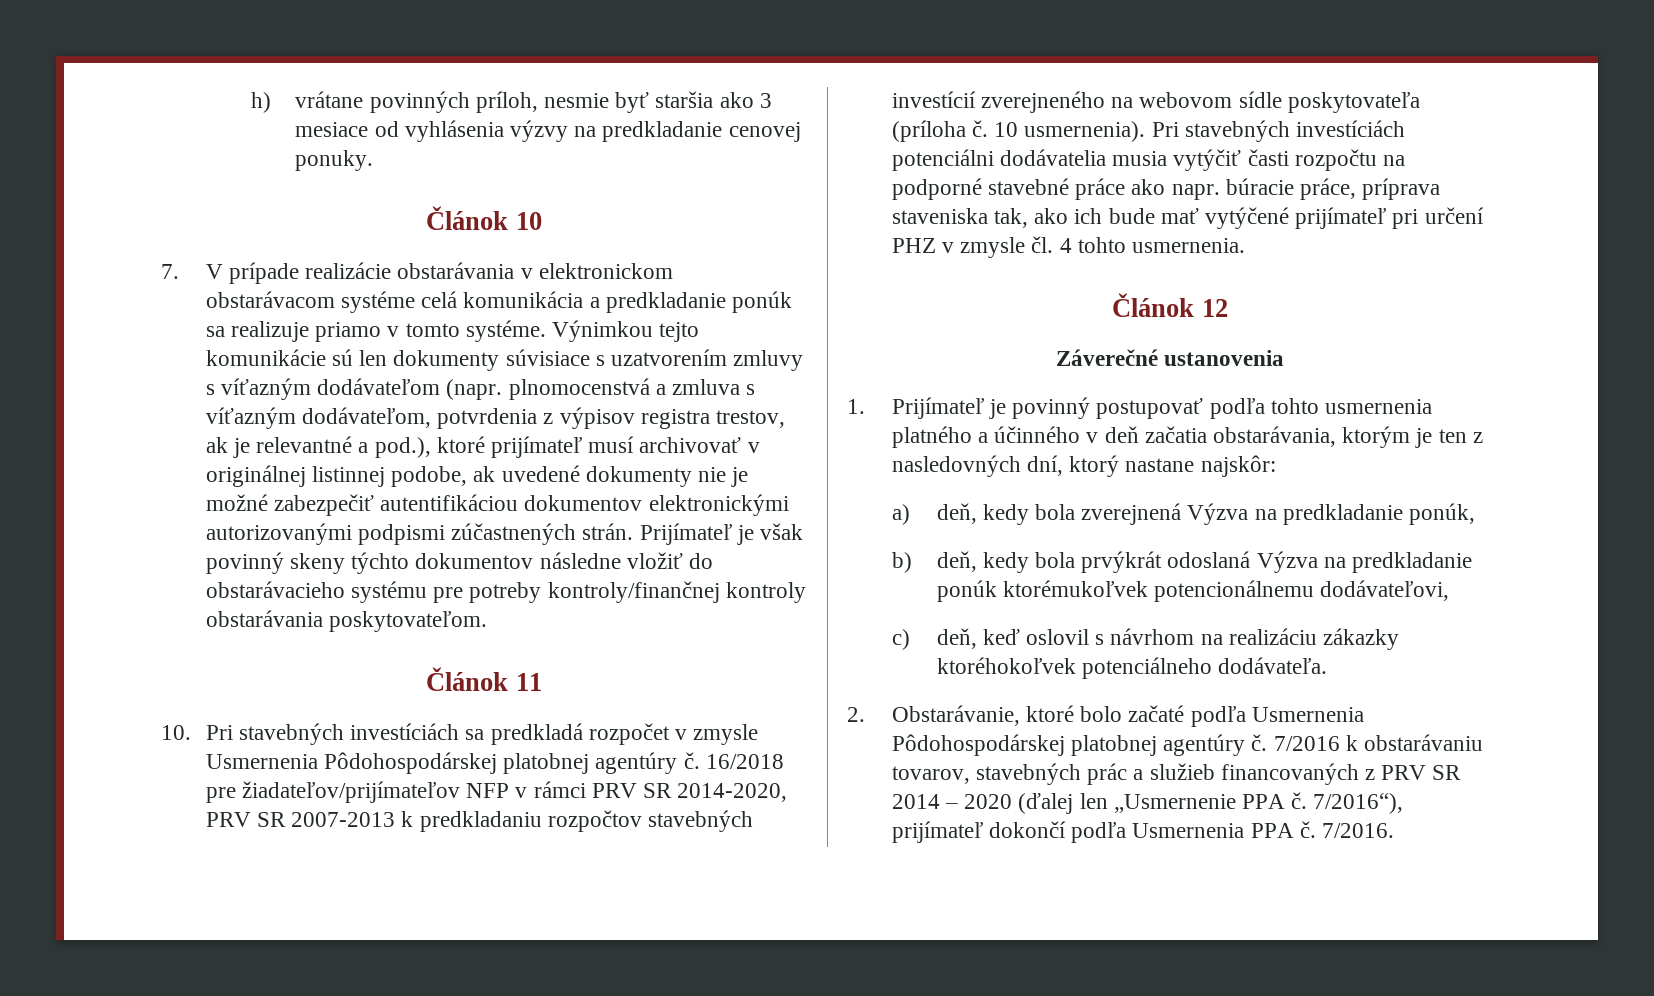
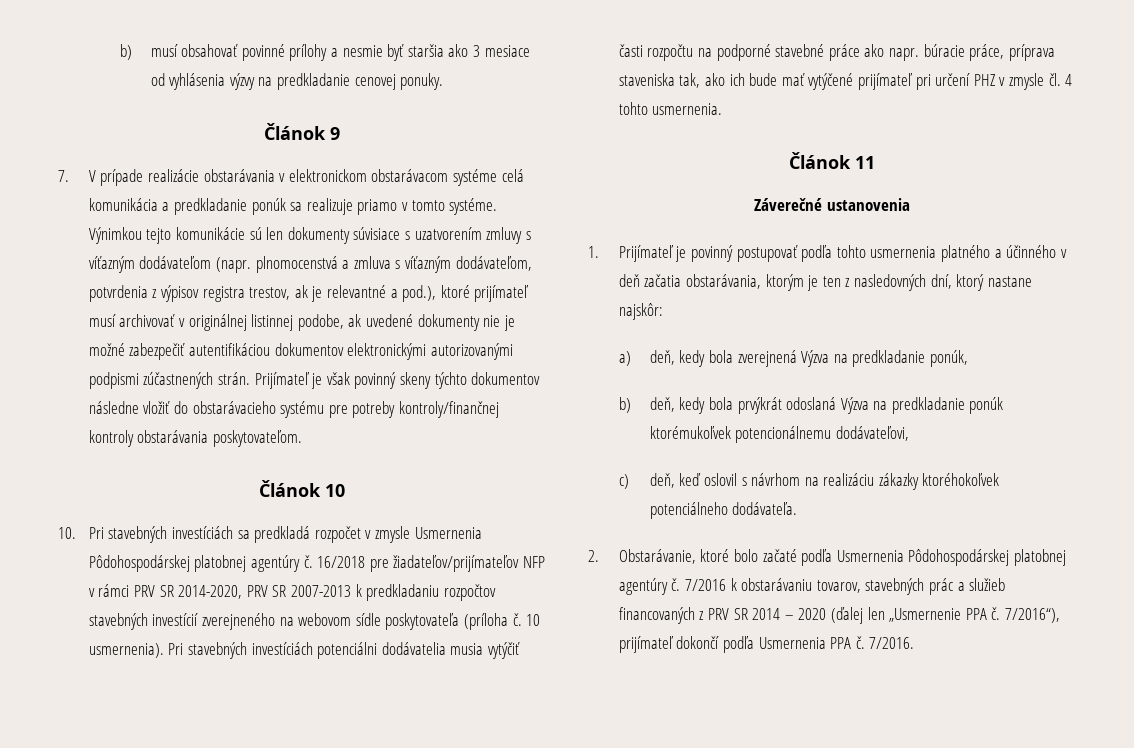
- h) vrátane povinných príloh, nesmie byť staršia ako 3 mesiace od vyhlásenia výzvy na predkladanie cenovej ponuky.
+ b) musí obsahovať povinné prílohy a nesmie byť staršia ako 3 mesiace od vyhlásenia výzvy na predkladanie cenovej ponuky.
- Článok 10
+ Článok 9
- Článok 11
+ Článok 10
- Článok 12
+ Článok 11

